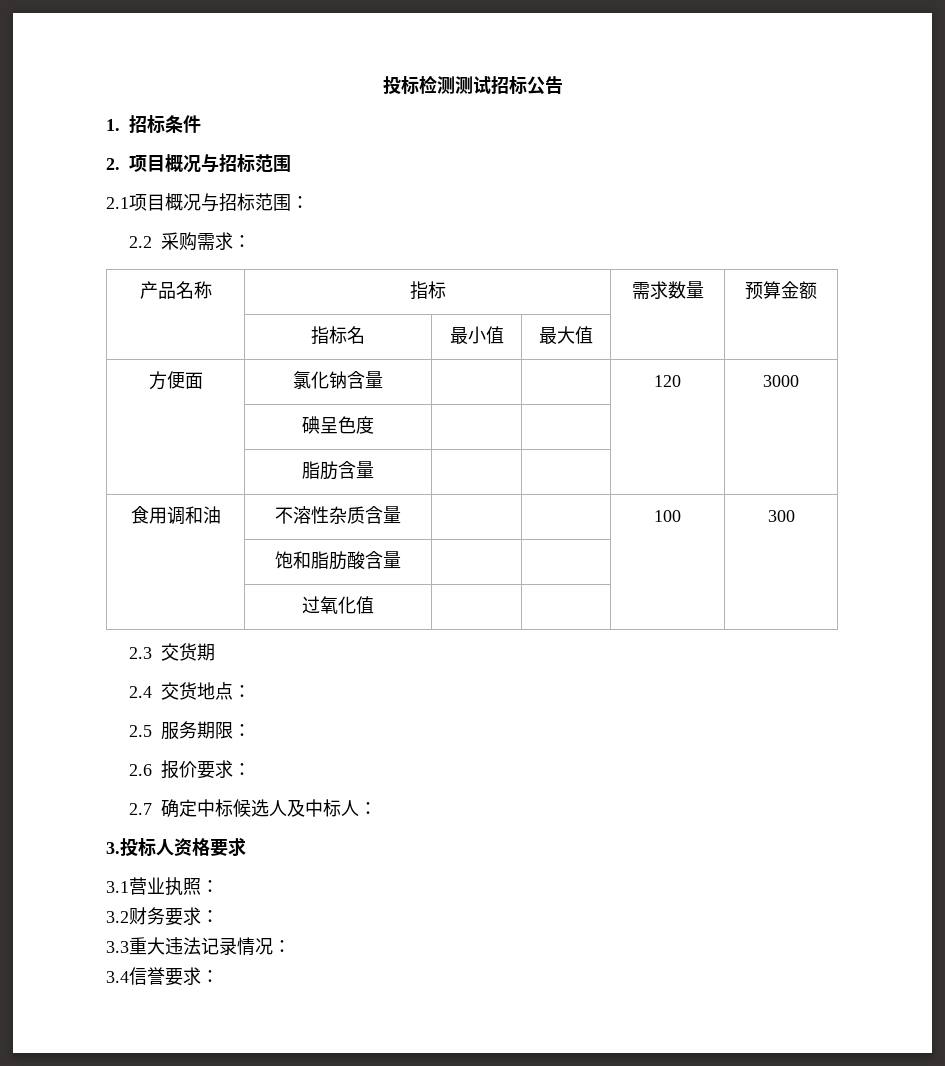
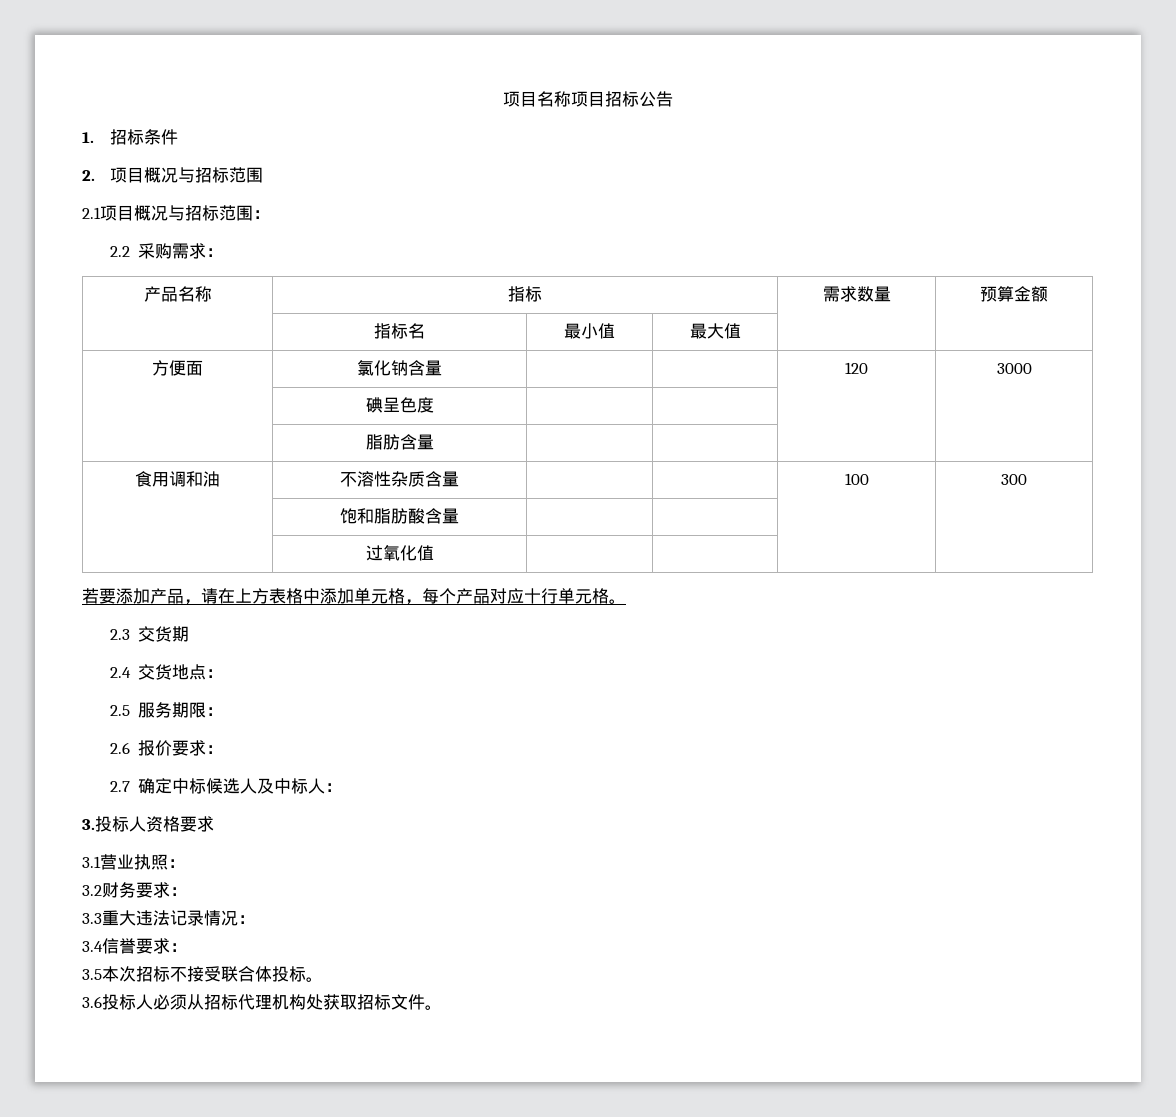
- 投标检测测试招标公告
+ 项目名称项目招标公告
+ 若要添加产品，请在上方表格中添加单元格，每个产品对应十行单元格。
+ 3.5本次招标不接受联合体投标。
+ 3.6投标人必须从招标代理机构处获取招标文件。

